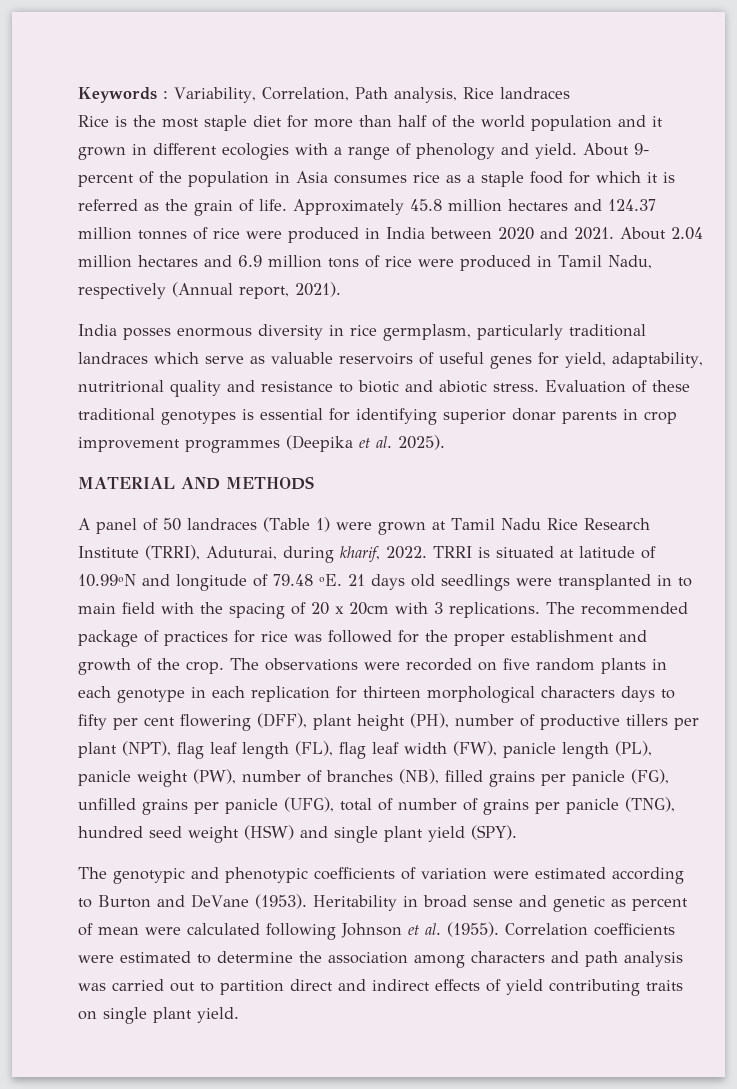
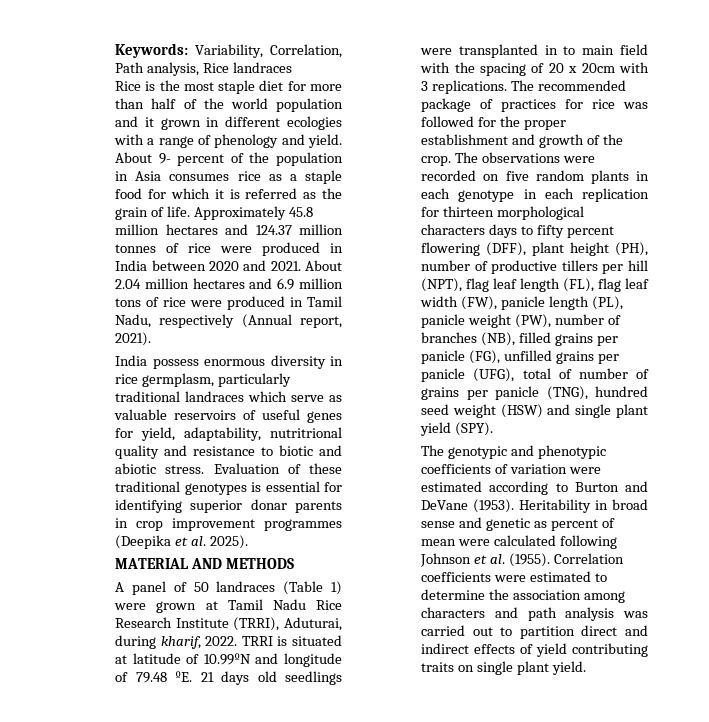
- Keywords : Variability, Correlation, Path analysis, Rice landraces
+ Keywords: Variability, Correlation, Path analysis, Rice landraces
- India posses enormous diversity in rice germplasm, particularly traditional landraces which serve as valuable reservoirs of useful genes for yield, adaptability, nutritrional quality and resistance to biotic and abiotic stress.
+ India possess enormous diversity in rice germplasm, particularly traditional landraces which serve as valuable reservoirs of useful genes for yield, adaptability, nutritrional quality and resistance to biotic and abiotic stress.
- The observations were recorded on five random plants in each genotype in each replication for thirteen morphological characters days to fifty per cent flowering (DFF), plant height (PH), number of productive tillers per plant (NPT), flag leaf length (FL), flag leaf width (FW), panicle length (PL), panicle weight (PW), number of branches (NB), filled grains per panicle (FG), unfilled grains per panicle (UFG), total of number of grains per panicle (TNG), hundred seed weight (HSW) and single plant yield (SPY).
+ The observations were recorded on five random plants in each genotype in each replication for thirteen morphological characters days to fifty percent flowering (DFF), plant height (PH), number of productive tillers per hill (NPT), flag leaf length (FL), flag leaf width (FW), panicle length (PL), panicle weight (PW), number of branches (NB), filled grains per panicle (FG), unfilled grains per panicle (UFG), total of number of grains per panicle (TNG), hundred seed weight (HSW) and single plant yield (SPY).

